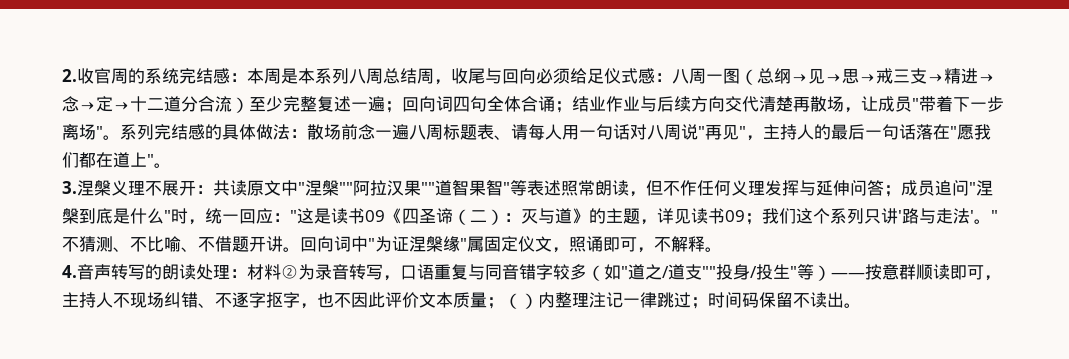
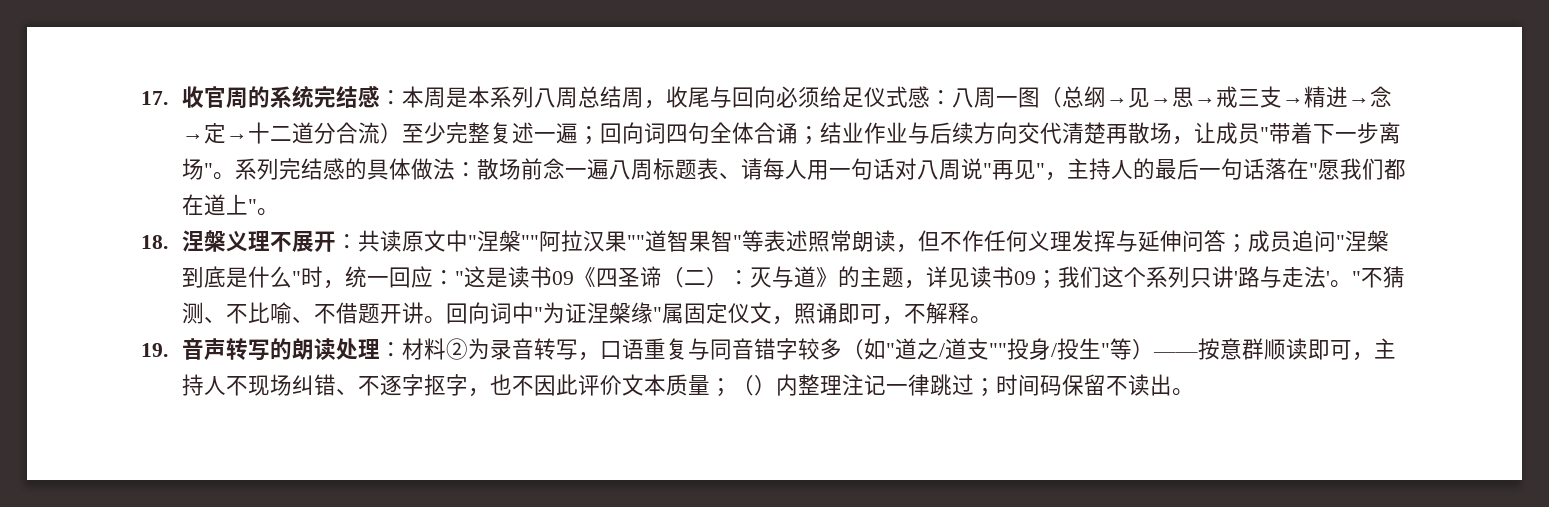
- 2.收官周的系统完结感：
+ 17.收官周的系统完结感：
- 3.涅槃义理不展开：
+ 18.涅槃义理不展开：
- 4.音声转写的朗读处理：材料②为录音转写，口语重复与同音错字较多（如"道之/道支""投身/投生"等）——按意群顺读即可，主持人不现场纠错、不逐字抠字，也不因此评价文本质量；（）内整理注记一律跳过；时间码保留不读出。
+ 19.音声转写的朗读处理：材料②为录音转写，口语重复与同音错字较多（如"道之/道支""投身/投生"等）——按意群顺读即可，主持人不现场纠错、不逐字抠字，也不因此评价文本质量；（）内整理注记一律跳过；时间码保留不读出。

